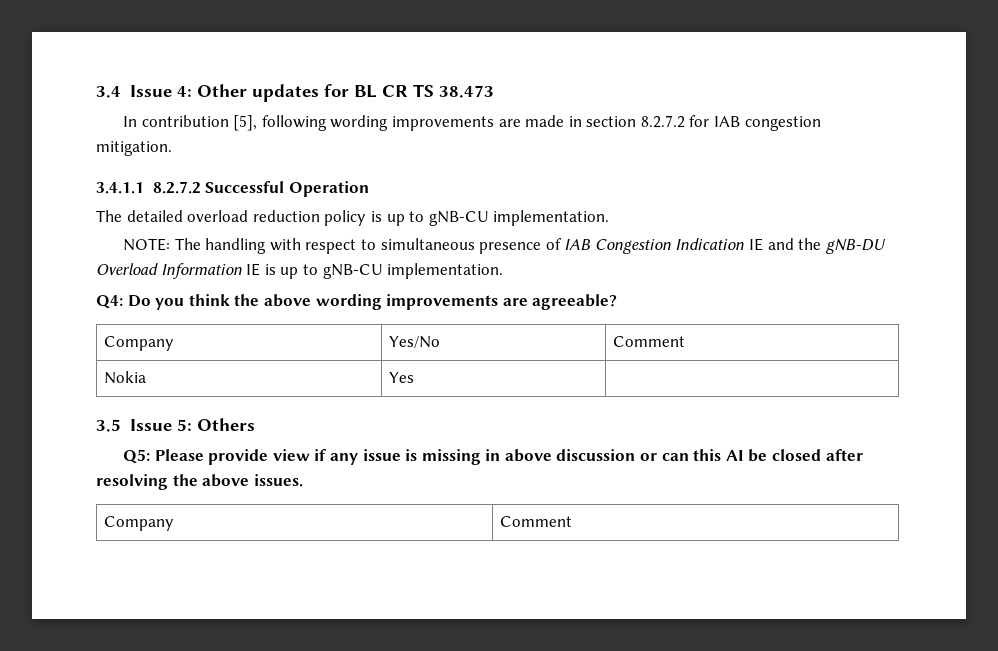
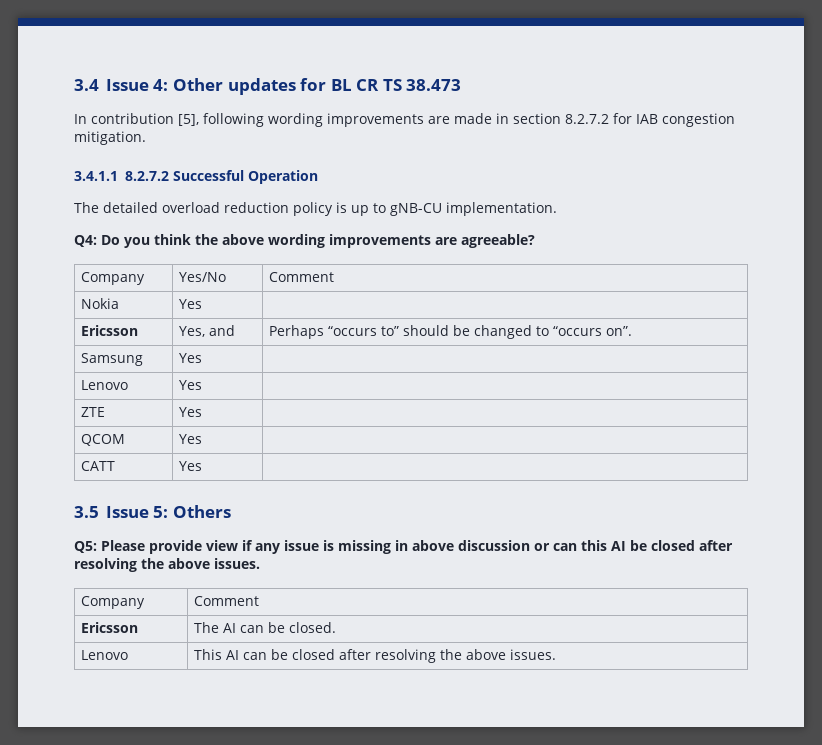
- NOTE: The handling with respect to simultaneous presence of IAB Congestion Indication IE and the gNB-DU Overload Information IE is up to gNB-CU implementation.
+ Ericsson | Yes, and | Perhaps “occurs to” should be changed to “occurs on”.
+ Samsung | Yes |
+ Lenovo | Yes |
+ ZTE | Yes |
+ QCOM | Yes |
+ CATT | Yes |
+ Ericsson | The AI can be closed.
+ Lenovo | This AI can be closed after resolving the above issues.

